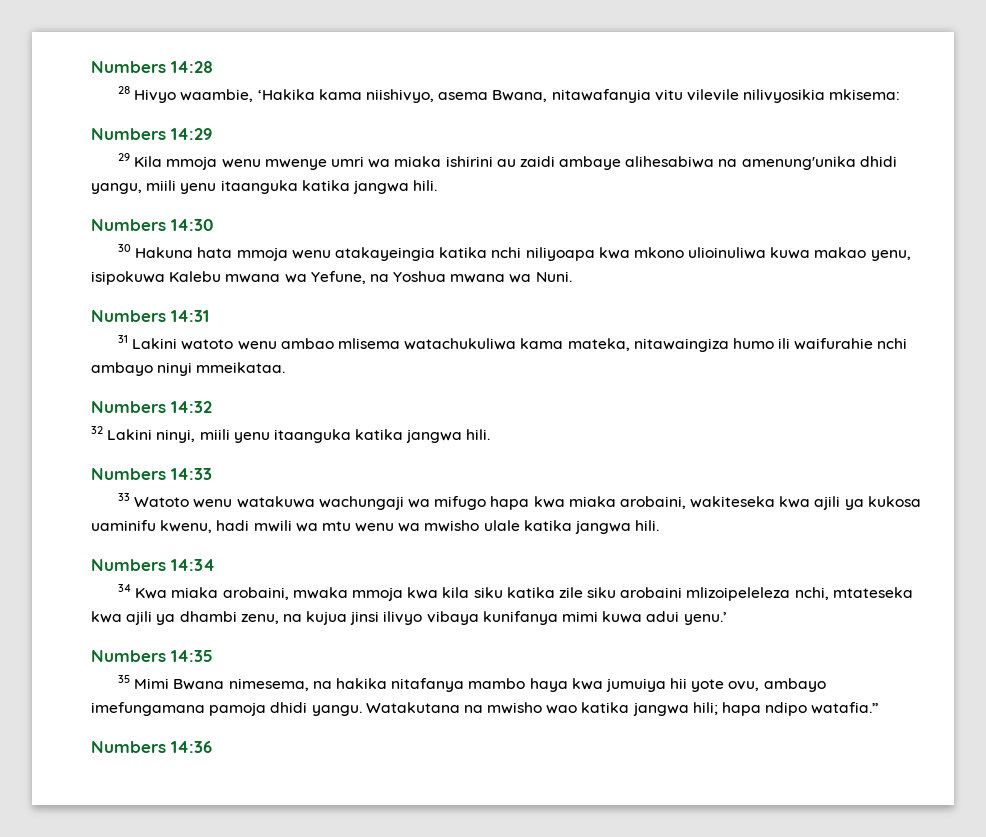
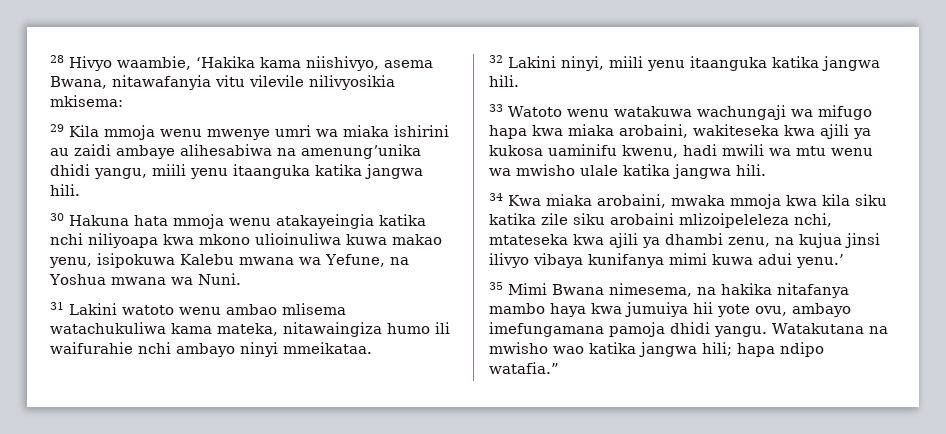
- Numbers 14:28
- Numbers 14:29
- Numbers 14:30
- Numbers 14:31
- Numbers 14:32
- Numbers 14:33
- Numbers 14:34
- Numbers 14:35
- Numbers 14:36

